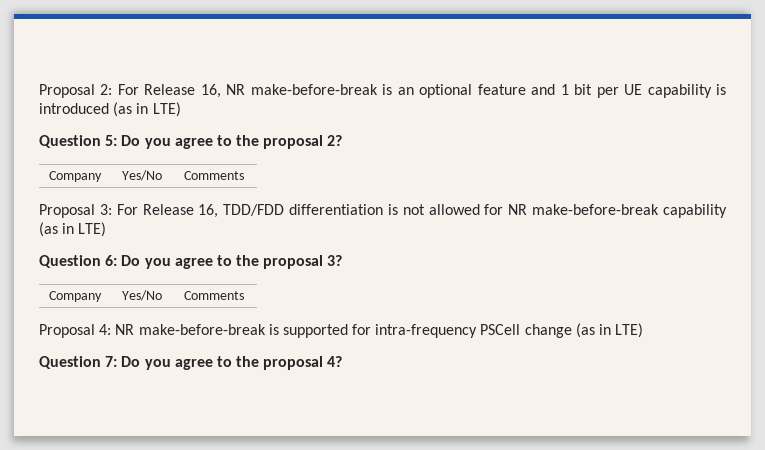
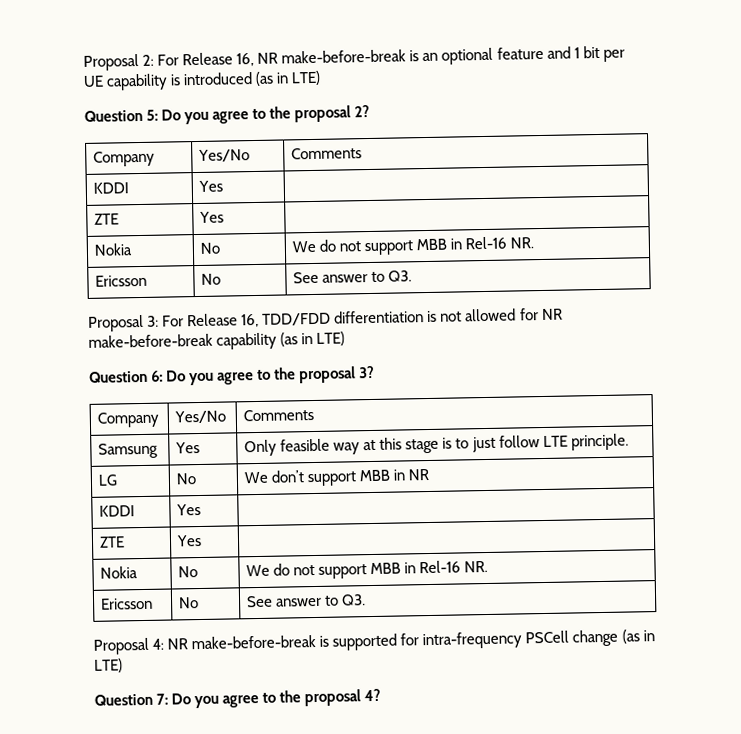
  Question 5: Do you agree to the proposal 2?
  Company | Yes/No | Comments
+ KDDI | Yes |
+ ZTE | Yes |
+ Nokia | No | We do not support MBB in Rel-16 NR.
+ Ericsson | No | See answer to Q3.
+ Samsung | Yes | Only feasible way at this stage is to just follow LTE principle.
+ LG | No | We don’t support MBB in NR
+ KDDI | Yes |
+ ZTE | Yes |
+ Nokia | No | We do not support MBB in Rel-16 NR.
+ Ericsson | No | See answer to Q3.

